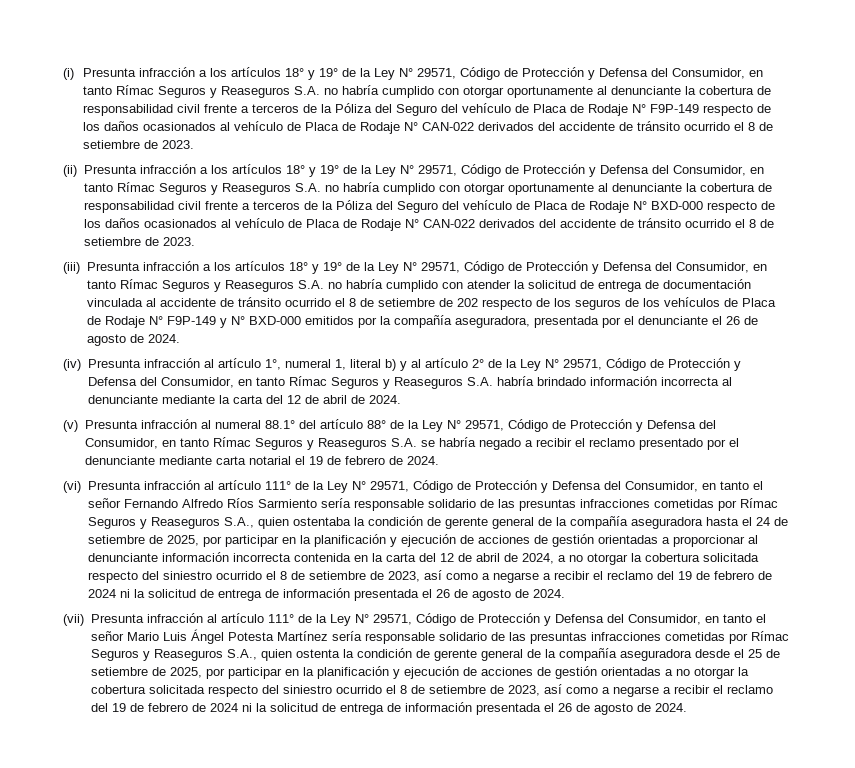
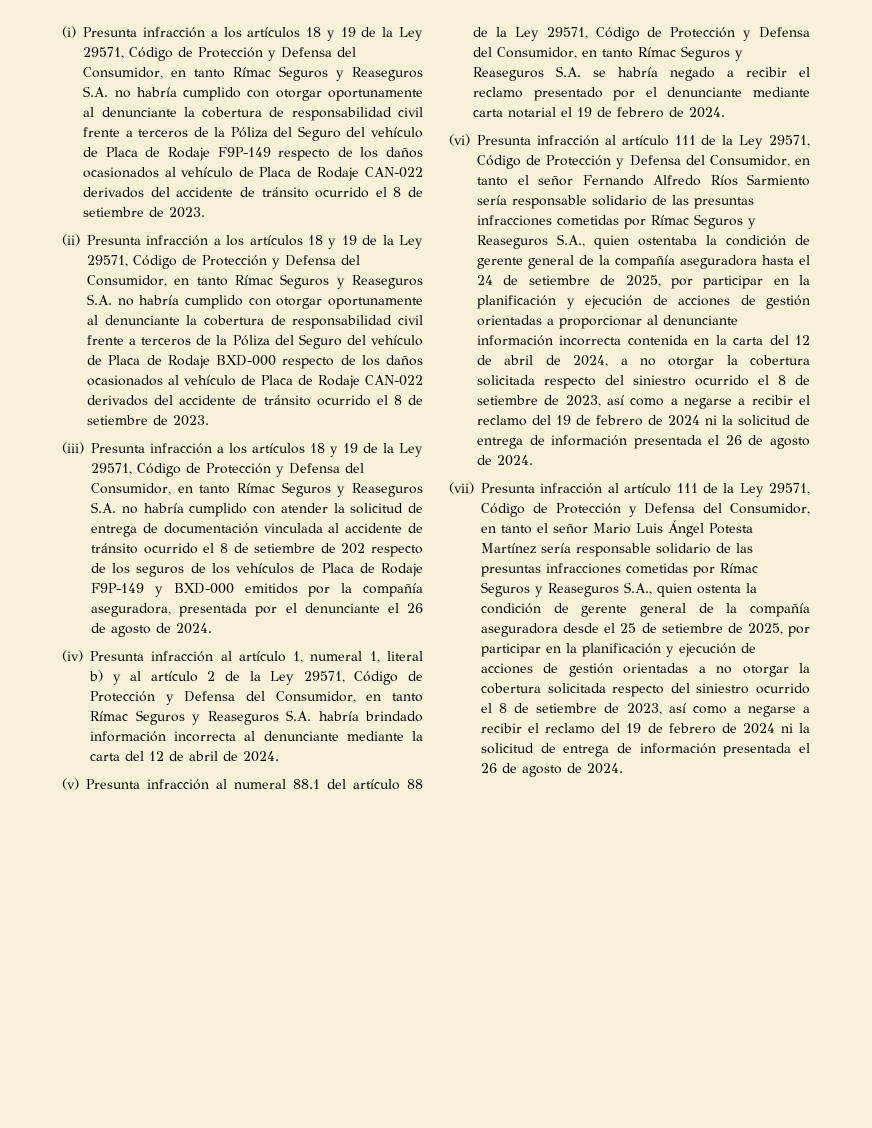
- (i) Presunta infracción a los artículos 18° y 19° de la Ley N° 29571, Código de Protección y Defensa del Consumidor, en tanto Rímac Seguros y Reaseguros S.A. no habría cumplido con otorgar oportunamente al denunciante la cobertura de responsabilidad civil frente a terceros de la Póliza del Seguro del vehículo de Placa de Rodaje N° F9P-149 respecto de los daños ocasionados al vehículo de Placa de Rodaje N° CAN-022 derivados del accidente de tránsito ocurrido el 8 de setiembre de 2023.
+ (i) Presunta infracción a los artículos 18 y 19 de la Ley 29571, Código de Protección y Defensa del Consumidor, en tanto Rímac Seguros y Reaseguros S.A. no habría cumplido con otorgar oportunamente al denunciante la cobertura de responsabilidad civil frente a terceros de la Póliza del Seguro del vehículo de Placa de Rodaje F9P-149 respecto de los daños ocasionados al vehículo de Placa de Rodaje CAN-022 derivados del accidente de tránsito ocurrido el 8 de setiembre de 2023.
- (ii) Presunta infracción a los artículos 18° y 19° de la Ley N° 29571, Código de Protección y Defensa del Consumidor, en tanto Rímac Seguros y Reaseguros S.A. no habría cumplido con otorgar oportunamente al denunciante la cobertura de responsabilidad civil frente a terceros de la Póliza del Seguro del vehículo de Placa de Rodaje N° BXD-000 respecto de los daños ocasionados al vehículo de Placa de Rodaje N° CAN-022 derivados del accidente de tránsito ocurrido el 8 de setiembre de 2023.
+ (ii) Presunta infracción a los artículos 18 y 19 de la Ley 29571, Código de Protección y Defensa del Consumidor, en tanto Rímac Seguros y Reaseguros S.A. no habría cumplido con otorgar oportunamente al denunciante la cobertura de responsabilidad civil frente a terceros de la Póliza del Seguro del vehículo de Placa de Rodaje BXD-000 respecto de los daños ocasionados al vehículo de Placa de Rodaje CAN-022 derivados del accidente de tránsito ocurrido el 8 de setiembre de 2023.
- (iii) Presunta infracción a los artículos 18° y 19° de la Ley N° 29571, Código de Protección y Defensa del Consumidor, en tanto Rímac Seguros y Reaseguros S.A. no habría cumplido con atender la solicitud de entrega de documentación vinculada al accidente de tránsito ocurrido el 8 de setiembre de 202 respecto de los seguros de los vehículos de Placa de Rodaje N° F9P-149 y N° BXD-000 emitidos por la compañía aseguradora, presentada por el denunciante el 26 de agosto de 2024.
+ (iii) Presunta infracción a los artículos 18 y 19 de la Ley 29571, Código de Protección y Defensa del Consumidor, en tanto Rímac Seguros y Reaseguros S.A. no habría cumplido con atender la solicitud de entrega de documentación vinculada al accidente de tránsito ocurrido el 8 de setiembre de 202 respecto de los seguros de los vehículos de Placa de Rodaje F9P-149 y BXD-000 emitidos por la compañía aseguradora, presentada por el denunciante el 26 de agosto de 2024.
- (iv) Presunta infracción al artículo 1°, numeral 1, literal b) y al artículo 2° de la Ley N° 29571, Código de Protección y Defensa del Consumidor, en tanto Rímac Seguros y Reaseguros S.A. habría brindado información incorrecta al denunciante mediante la carta del 12 de abril de 2024.
+ (iv) Presunta infracción al artículo 1, numeral 1, literal b) y al artículo 2 de la Ley 29571, Código de Protección y Defensa del Consumidor, en tanto Rímac Seguros y Reaseguros S.A. habría brindado información incorrecta al denunciante mediante la carta del 12 de abril de 2024.
- (v) Presunta infracción al numeral 88.1° del artículo 88° de la Ley N° 29571, Código de Protección y Defensa del Consumidor, en tanto Rímac Seguros y Reaseguros S.A. se habría negado a recibir el reclamo presentado por el denunciante mediante carta notarial el 19 de febrero de 2024.
+ (v) Presunta infracción al numeral 88.1 del artículo 88 de la Ley 29571, Código de Protección y Defensa del Consumidor, en tanto Rímac Seguros y Reaseguros S.A. se habría negado a recibir el reclamo presentado por el denunciante mediante carta notarial el 19 de febrero de 2024.
- (vi) Presunta infracción al artículo 111° de la Ley N° 29571, Código de Protección y Defensa del Consumidor, en tanto el señor Fernando Alfredo Ríos Sarmiento sería responsable solidario de las presuntas infracciones cometidas por Rímac Seguros y Reaseguros S.A., quien ostentaba la condición de gerente general de la compañía aseguradora hasta el 24 de setiembre de 2025, por participar en la planificación y ejecución de acciones de gestión orientadas a proporcionar al denunciante información incorrecta contenida en la carta del 12 de abril de 2024, a no otorgar la cobertura solicitada respecto del siniestro ocurrido el 8 de setiembre de 2023, así como a negarse a recibir el reclamo del 19 de febrero de 2024 ni la solicitud de entrega de información presentada el 26 de agosto de 2024.
+ (vi) Presunta infracción al artículo 111 de la Ley 29571, Código de Protección y Defensa del Consumidor, en tanto el señor Fernando Alfredo Ríos Sarmiento sería responsable solidario de las presuntas infracciones cometidas por Rímac Seguros y Reaseguros S.A., quien ostentaba la condición de gerente general de la compañía aseguradora hasta el 24 de setiembre de 2025, por participar en la planificación y ejecución de acciones de gestión orientadas a proporcionar al denunciante información incorrecta contenida en la carta del 12 de abril de 2024, a no otorgar la cobertura solicitada respecto del siniestro ocurrido el 8 de setiembre de 2023, así como a negarse a recibir el reclamo del 19 de febrero de 2024 ni la solicitud de entrega de información presentada el 26 de agosto de 2024.
- (vii) Presunta infracción al artículo 111° de la Ley N° 29571, Código de Protección y Defensa del Consumidor, en tanto el señor Mario Luis Ángel Potesta Martínez sería responsable solidario de las presuntas infracciones cometidas por Rímac Seguros y Reaseguros S.A., quien ostenta la condición de gerente general de la compañía aseguradora desde el 25 de setiembre de 2025, por participar en la planificación y ejecución de acciones de gestión orientadas a no otorgar la cobertura solicitada respecto del siniestro ocurrido el 8 de setiembre de 2023, así como a negarse a recibir el reclamo del 19 de febrero de 2024 ni la solicitud de entrega de información presentada el 26 de agosto de 2024.
+ (vii) Presunta infracción al artículo 111 de la Ley 29571, Código de Protección y Defensa del Consumidor, en tanto el señor Mario Luis Ángel Potesta Martínez sería responsable solidario de las presuntas infracciones cometidas por Rímac Seguros y Reaseguros S.A., quien ostenta la condición de gerente general de la compañía aseguradora desde el 25 de setiembre de 2025, por participar en la planificación y ejecución de acciones de gestión orientadas a no otorgar la cobertura solicitada respecto del siniestro ocurrido el 8 de setiembre de 2023, así como a negarse a recibir el reclamo del 19 de febrero de 2024 ni la solicitud de entrega de información presentada el 26 de agosto de 2024.

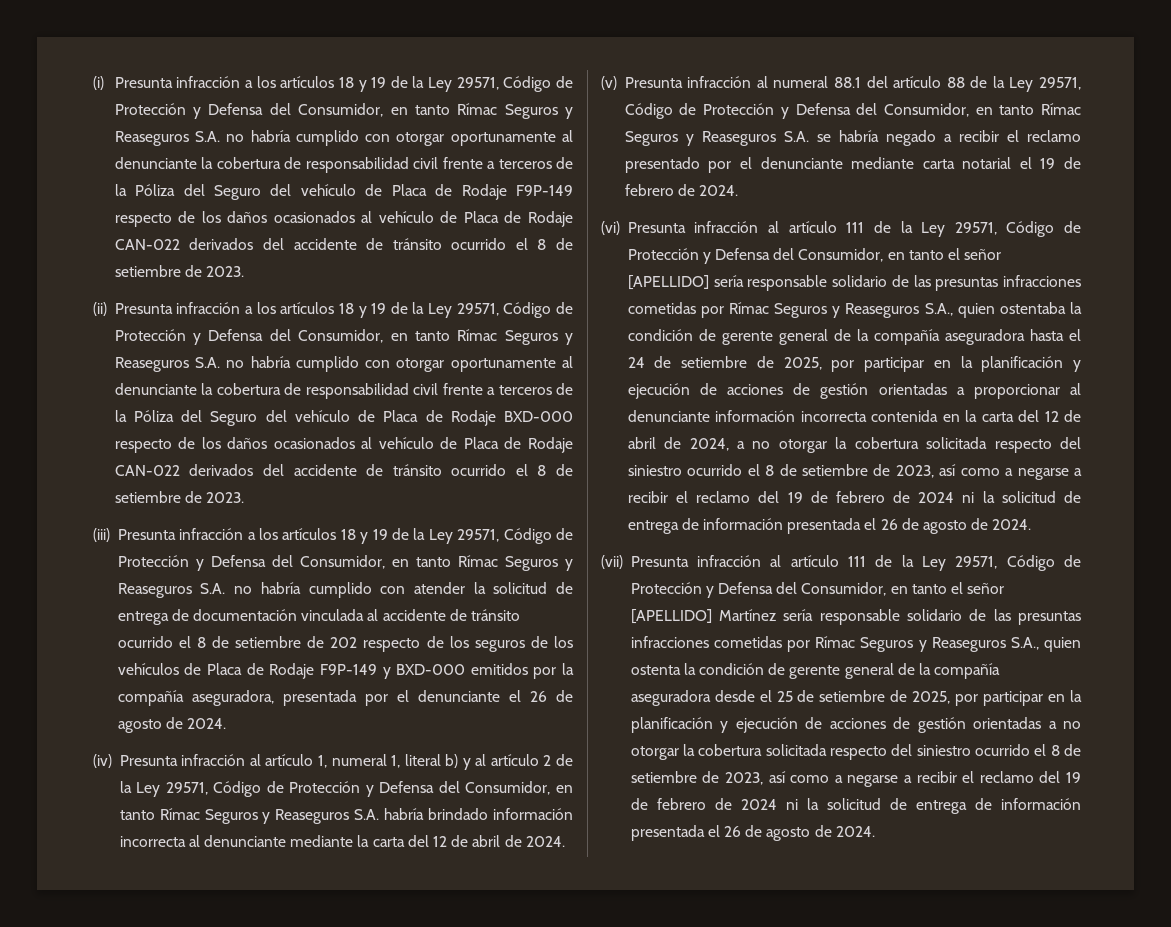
- (vi) Presunta infracción al artículo 111 de la Ley 29571, Código de Protección y Defensa del Consumidor, en tanto el señor Fernando Alfredo Ríos Sarmiento sería responsable solidario de las presuntas infracciones cometidas por Rímac Seguros y Reaseguros S.A., quien ostentaba la condición de gerente general de la compañía aseguradora hasta el 24 de setiembre de 2025, por participar en la planificación y ejecución de acciones de gestión orientadas a proporcionar al denunciante información incorrecta contenida en la carta del 12 de abril de 2024, a no otorgar la cobertura solicitada respecto del siniestro ocurrido el 8 de setiembre de 2023, así como a negarse a recibir el reclamo del 19 de febrero de 2024 ni la solicitud de entrega de información presentada el 26 de agosto de 2024.
+ (vi) Presunta infracción al artículo 111 de la Ley 29571, Código de Protección y Defensa del Consumidor, en tanto el señor [APELLIDO] sería responsable solidario de las presuntas infracciones cometidas por Rímac Seguros y Reaseguros S.A., quien ostentaba la condición de gerente general de la compañía aseguradora hasta el 24 de setiembre de 2025, por participar en la planificación y ejecución de acciones de gestión orientadas a proporcionar al denunciante información incorrecta contenida en la carta del 12 de abril de 2024, a no otorgar la cobertura solicitada respecto del siniestro ocurrido el 8 de setiembre de 2023, así como a negarse a recibir el reclamo del 19 de febrero de 2024 ni la solicitud de entrega de información presentada el 26 de agosto de 2024.
- (vii) Presunta infracción al artículo 111 de la Ley 29571, Código de Protección y Defensa del Consumidor, en tanto el señor Mario Luis Ángel Potesta Martínez sería responsable solidario de las presuntas infracciones cometidas por Rímac Seguros y Reaseguros S.A., quien ostenta la condición de gerente general de la compañía aseguradora desde el 25 de setiembre de 2025, por participar en la planificación y ejecución de acciones de gestión orientadas a no otorgar la cobertura solicitada respecto del siniestro ocurrido el 8 de setiembre de 2023, así como a negarse a recibir el reclamo del 19 de febrero de 2024 ni la solicitud de entrega de información presentada el 26 de agosto de 2024.
+ (vii) Presunta infracción al artículo 111 de la Ley 29571, Código de Protección y Defensa del Consumidor, en tanto el señor [APELLIDO] Martínez sería responsable solidario de las presuntas infracciones cometidas por Rímac Seguros y Reaseguros S.A., quien ostenta la condición de gerente general de la compañía aseguradora desde el 25 de setiembre de 2025, por participar en la planificación y ejecución de acciones de gestión orientadas a no otorgar la cobertura solicitada respecto del siniestro ocurrido el 8 de setiembre de 2023, así como a negarse a recibir el reclamo del 19 de febrero de 2024 ni la solicitud de entrega de información presentada el 26 de agosto de 2024.

